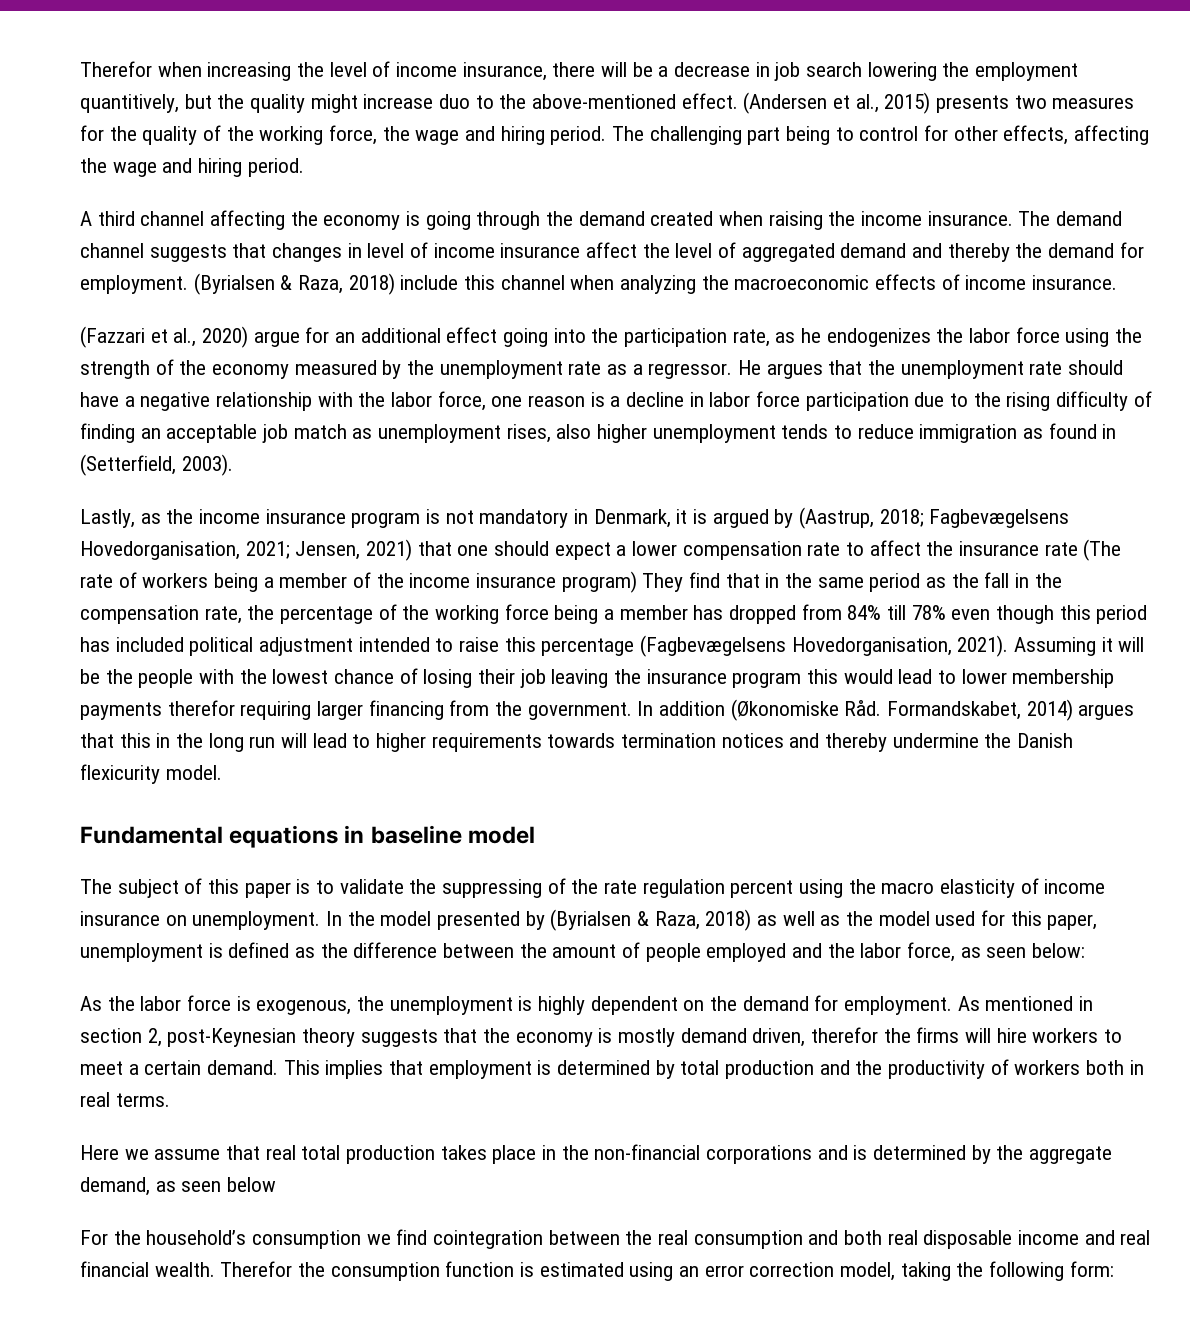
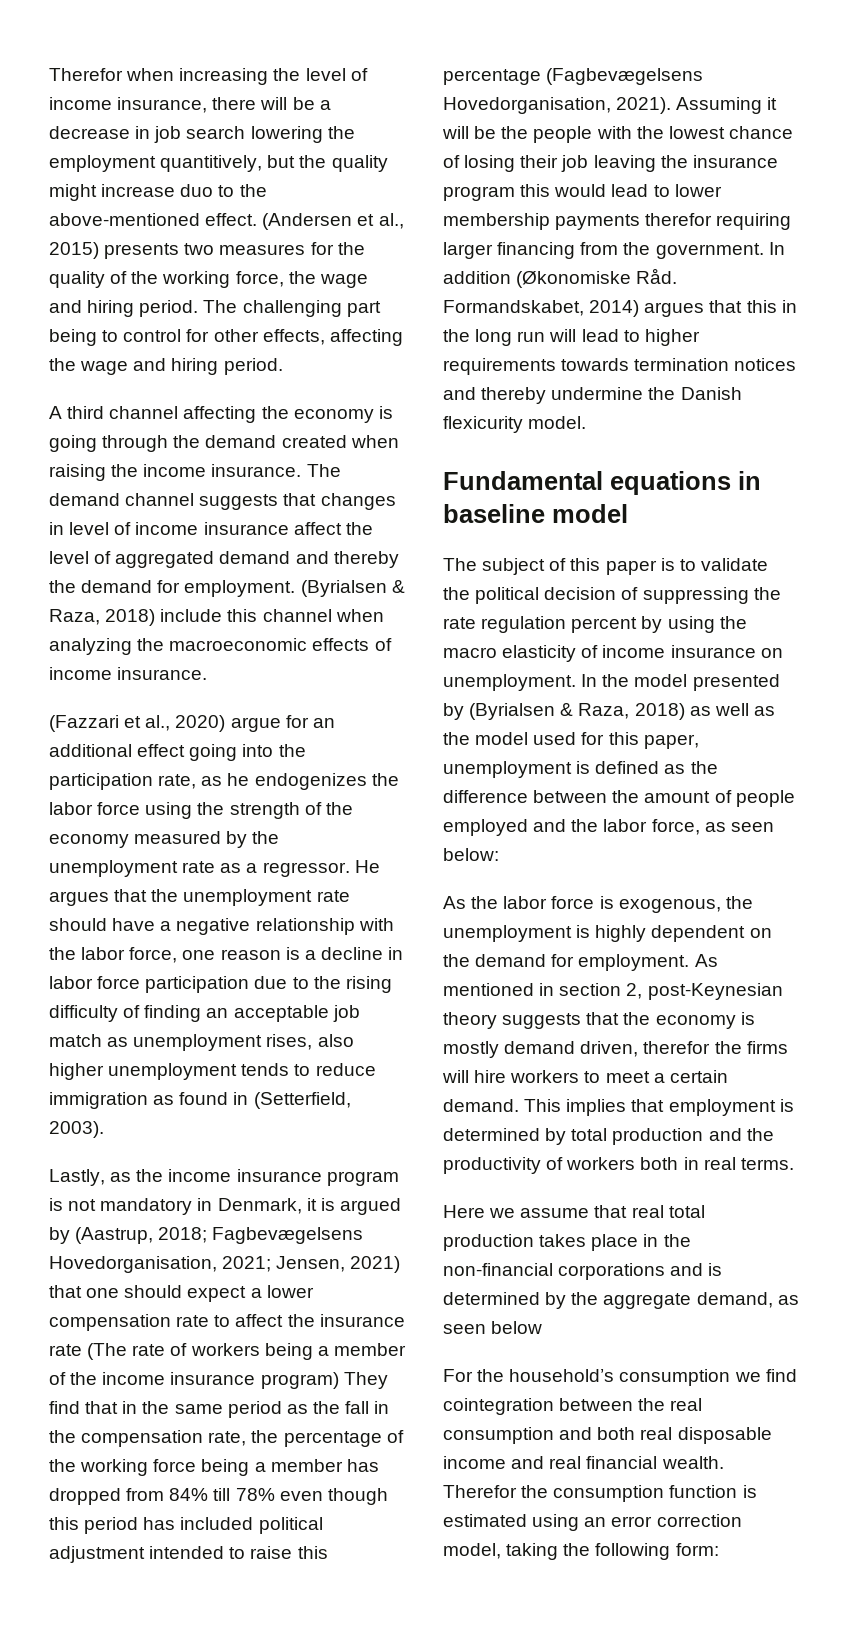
- The subject of this paper is to validate the suppressing of the rate regulation percent using the macro elasticity of income insurance on unemployment.
+ The subject of this paper is to validate the political decision of suppressing the rate regulation percent by using the macro elasticity of income insurance on unemployment.

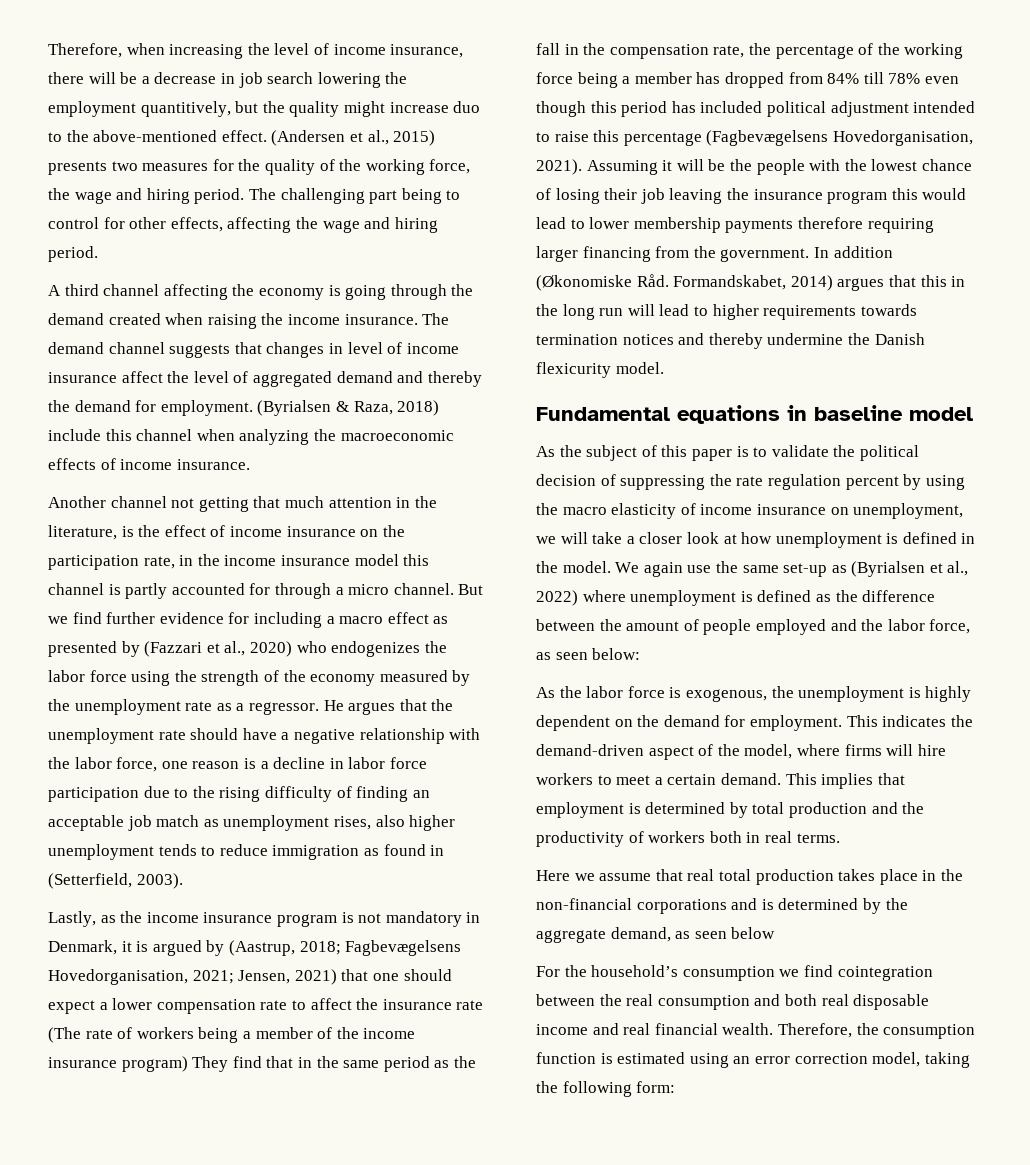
- Therefor when increasing the level of income insurance, there will be a decrease in job search lowering the employment quantitively, but the quality might increase duo to the above-mentioned effect.
+ Therefore, when increasing the level of income insurance, there will be a decrease in job search lowering the employment quantitively, but the quality might increase duo to the above-mentioned effect.
- (Fazzari et al., 2020) argue for an additional effect going into the participation rate, as he endogenizes the labor force using the strength of the economy measured by the unemployment rate as a regressor.
+ Another channel not getting that much attention in the literature, is the effect of income insurance on the participation rate, in the income insurance model this channel is partly accounted for through a micro channel. But we find further evidence for including a macro effect as presented by (Fazzari et al., 2020) who endogenizes the labor force using the strength of the economy measured by the unemployment rate as a regressor.
- Assuming it will be the people with the lowest chance of losing their job leaving the insurance program this would lead to lower membership payments therefor requiring larger financing from the government.
+ Assuming it will be the people with the lowest chance of losing their job leaving the insurance program this would lead to lower membership payments therefore requiring larger financing from the government.
- The subject of this paper is to validate the political decision of suppressing the rate regulation percent by using the macro elasticity of income insurance on unemployment. In the model presented by (Byrialsen & Raza, 2018) as well as the model used for this paper, unemployment is defined as the difference between the amount of people employed and the labor force, as seen below:
+ As the subject of this paper is to validate the political decision of suppressing the rate regulation percent by using the macro elasticity of income insurance on unemployment, we will take a closer look at how unemployment is defined in the model. We again use the same set-up as (Byrialsen et al., 2022) where unemployment is defined as the difference between the amount of people employed and the labor force, as seen below:
- As mentioned in section 2, post-Keynesian theory suggests that the economy is mostly demand driven, therefor the firms will hire workers to meet a certain demand.
+ This indicates the demand-driven aspect of the model, where firms will hire workers to meet a certain demand.
- Therefor the consumption function is estimated using an error correction model, taking the following form:
+ Therefore, the consumption function is estimated using an error correction model, taking the following form:

